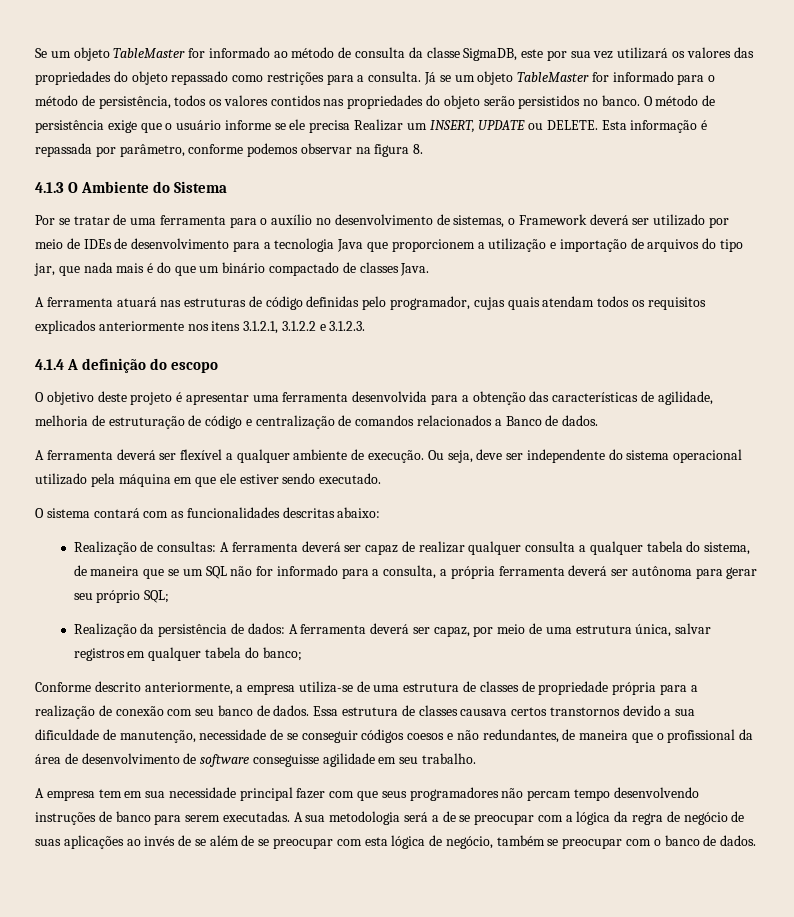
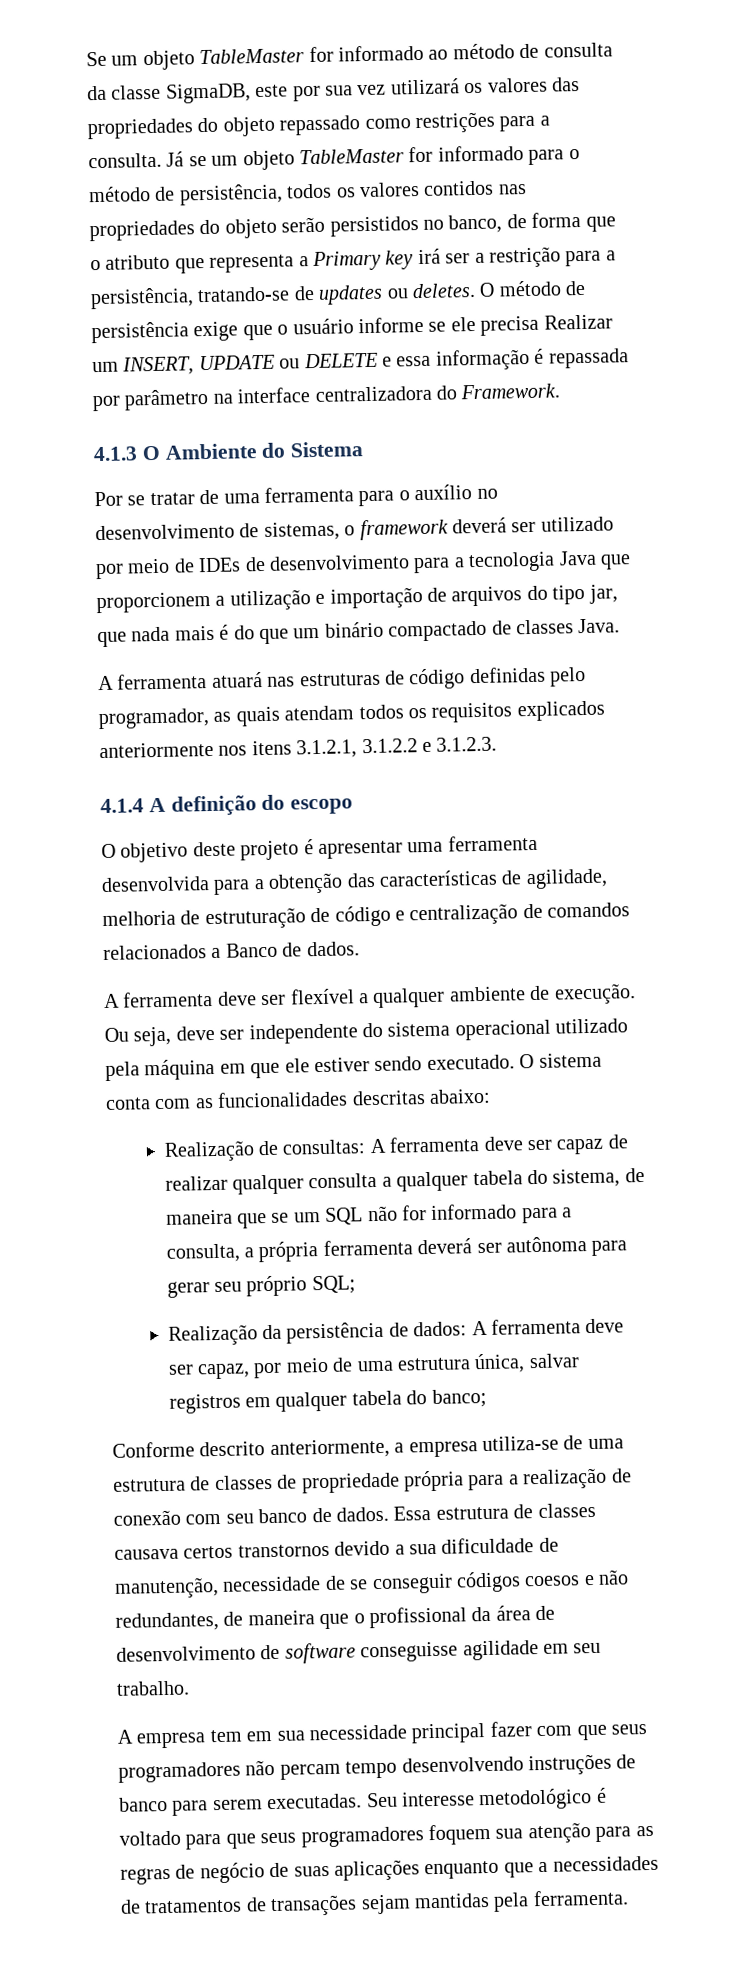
- Já se um objeto TableMaster for informado para o método de persistência, todos os valores contidos nas propriedades do objeto serão persistidos no banco.
+ Já se um objeto TableMaster for informado para o método de persistência, todos os valores contidos nas propriedades do objeto serão persistidos no banco, de forma que o atributo que representa a Primary key irá ser a restrição para a persistência, tratando-se de updates ou deletes.
- O método de persistência exige que o usuário informe se ele precisa Realizar um INSERT, UPDATE ou DELETE. Esta informação é repassada por parâmetro, conforme podemos observar na figura 8.
+ O método de persistência exige que o usuário informe se ele precisa Realizar um INSERT, UPDATE ou DELETE e essa informação é repassada por parâmetro na interface centralizadora do Framework.
- Por se tratar de uma ferramenta para o auxílio no desenvolvimento de sistemas, o Framework deverá ser utilizado por meio de IDEs de desenvolvimento para a tecnologia Java que proporcionem a utilização e importação de arquivos do tipo jar, que nada mais é do que um binário compactado de classes Java.
+ Por se tratar de uma ferramenta para o auxílio no desenvolvimento de sistemas, o framework deverá ser utilizado por meio de IDEs de desenvolvimento para a tecnologia Java que proporcionem a utilização e importação de arquivos do tipo jar, que nada mais é do que um binário compactado de classes Java.
- A ferramenta atuará nas estruturas de código definidas pelo programador, cujas quais atendam todos os requisitos explicados anteriormente nos itens 3.1.2.1, 3.1.2.2 e 3.1.2.3.
+ A ferramenta atuará nas estruturas de código definidas pelo programador, as quais atendam todos os requisitos explicados anteriormente nos itens 3.1.2.1, 3.1.2.2 e 3.1.2.3.
- A ferramenta deverá ser flexível a qualquer ambiente de execução.
+ A ferramenta deve ser flexível a qualquer ambiente de execução.
- Ou seja, deve ser independente do sistema operacional utilizado pela máquina em que ele estiver sendo executado.
- O sistema contará com as funcionalidades descritas abaixo:
+ Ou seja, deve ser independente do sistema operacional utilizado pela máquina em que ele estiver sendo executado. O sistema conta com as funcionalidades descritas abaixo:
- Realização de consultas: A ferramenta deverá ser capaz de realizar qualquer consulta a qualquer tabela do sistema, de maneira que se um SQL não for informado para a consulta, a própria ferramenta deverá ser autônoma para gerar seu próprio SQL;
+ Realização de consultas: A ferramenta deve ser capaz de realizar qualquer consulta a qualquer tabela do sistema, de maneira que se um SQL não for informado para a consulta, a própria ferramenta deverá ser autônoma para gerar seu próprio SQL;
- Realização da persistência de dados: A ferramenta deverá ser capaz, por meio de uma estrutura única, salvar registros em qualquer tabela do banco;
+ Realização da persistência de dados: A ferramenta deve ser capaz, por meio de uma estrutura única, salvar registros em qualquer tabela do banco;
- A sua metodologia será a de se preocupar com a lógica da regra de negócio de suas aplicações ao invés de se além de se preocupar com esta lógica de negócio, também se preocupar com o banco de dados.
+ Seu interesse metodológico é voltado para que seus programadores foquem sua atenção para as regras de negócio de suas aplicações enquanto que a necessidades de tratamentos de transações sejam mantidas pela ferramenta.

